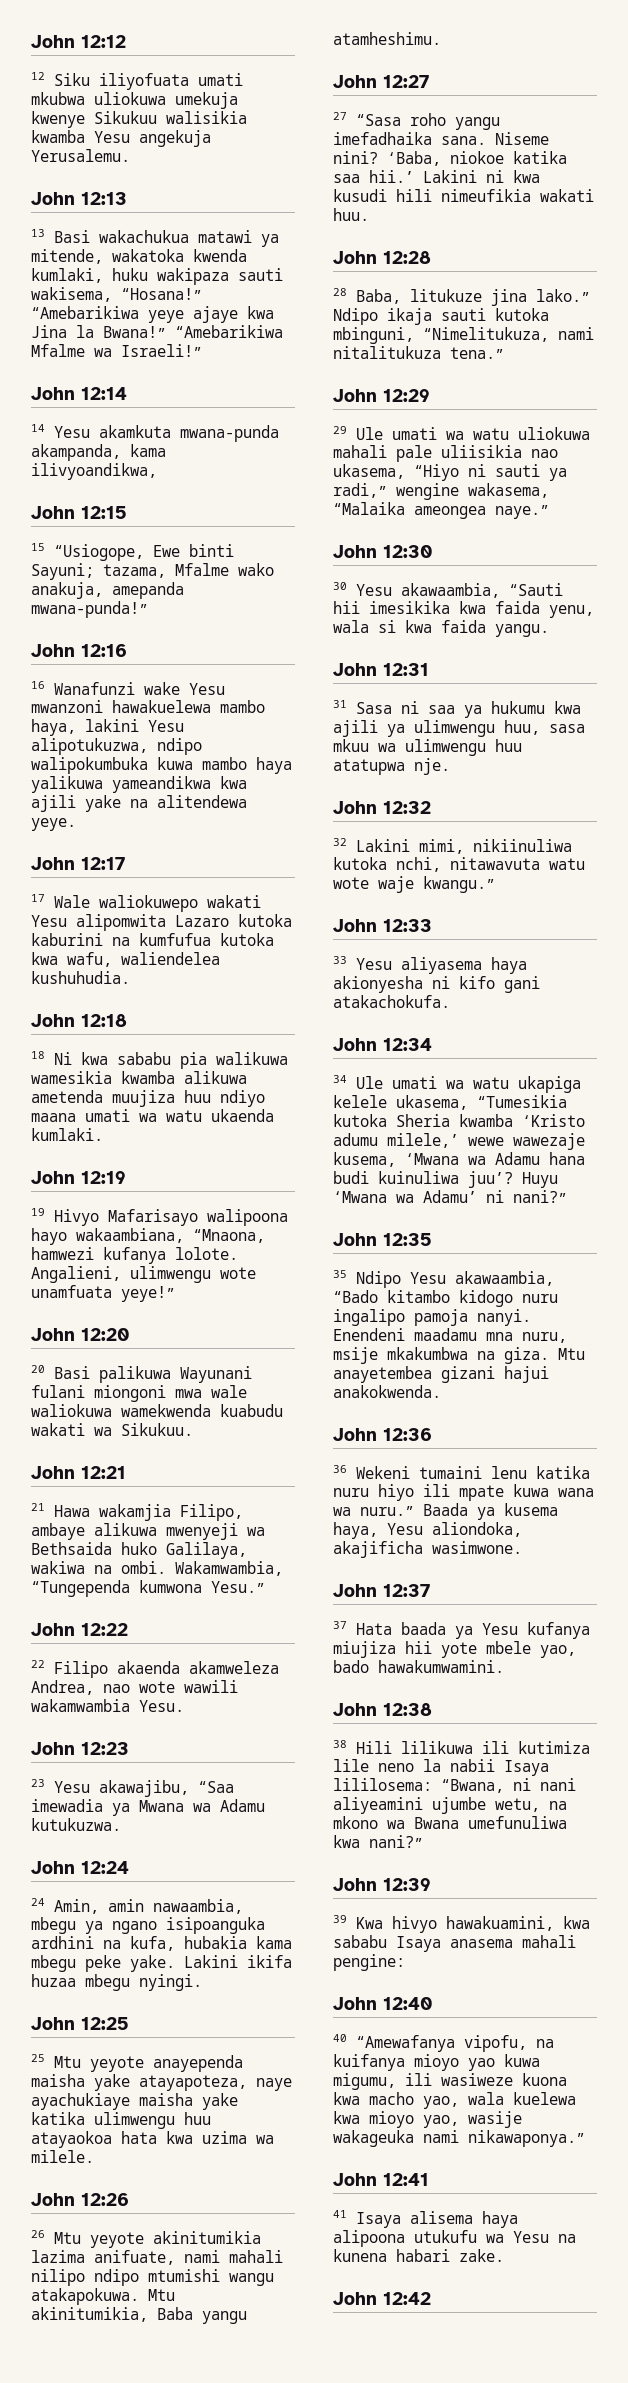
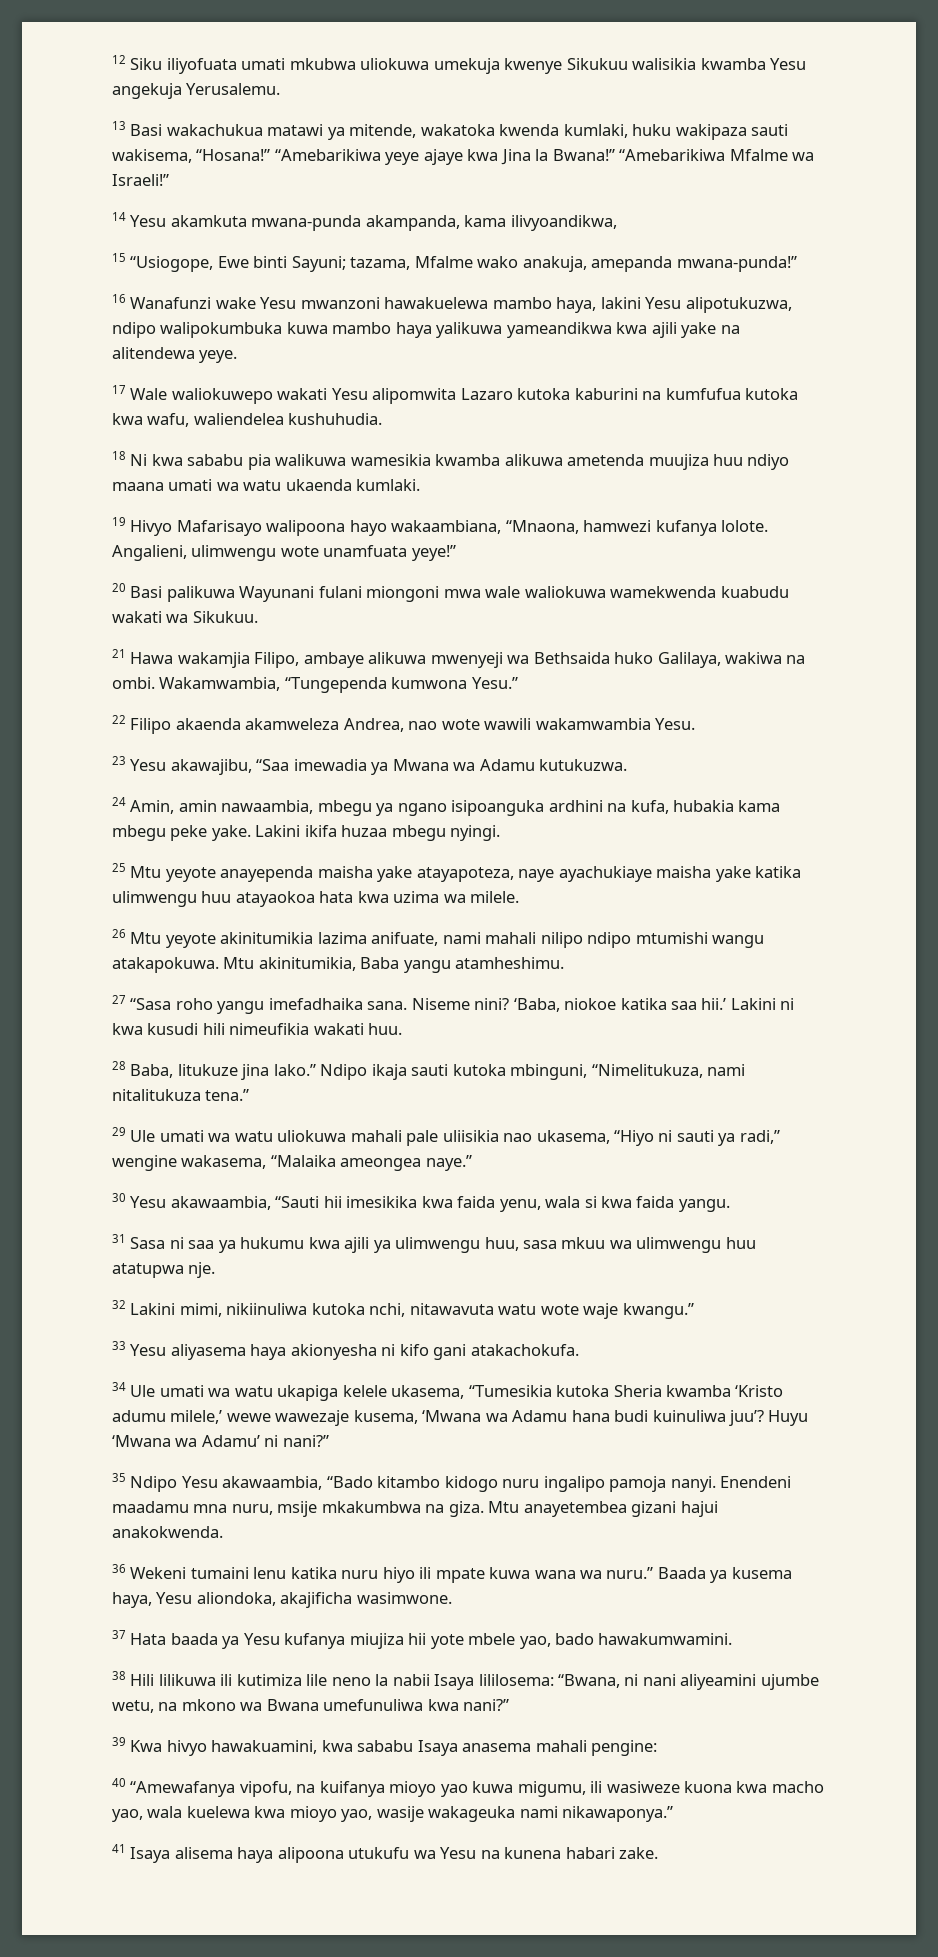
- John 12:12
- John 12:13
- John 12:14
- John 12:15
- John 12:16
- John 12:17
- John 12:18
- John 12:19
- John 12:20
- John 12:21
- John 12:22
- John 12:23
- John 12:24
- John 12:25
- John 12:26
- John 12:27
- John 12:28
- John 12:29
- John 12:30
- John 12:31
- John 12:32
- John 12:33
- John 12:34
- John 12:35
- John 12:36
- John 12:37
- John 12:38
- John 12:39
- John 12:40
- John 12:41
- John 12:42

